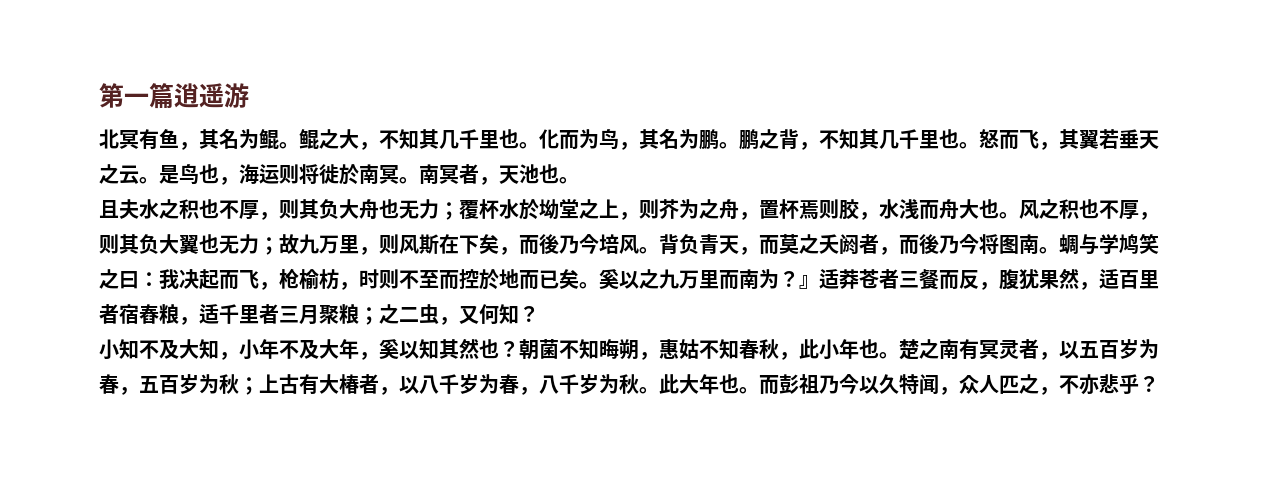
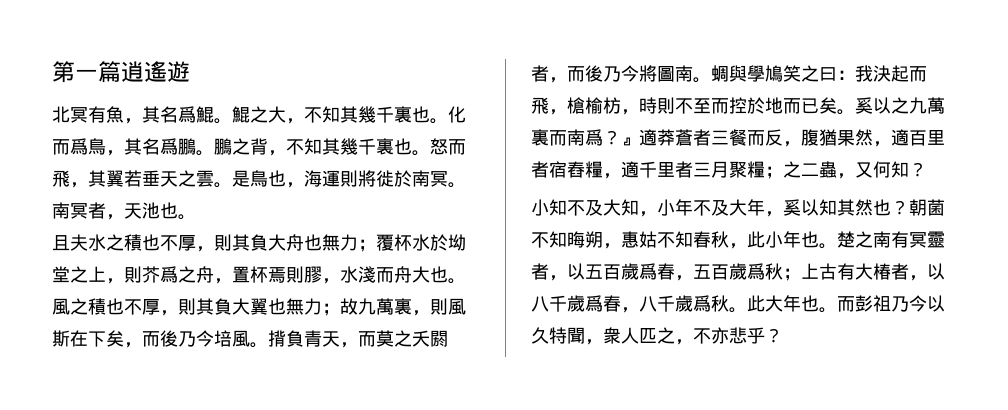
- 第一篇逍遥游
+ 第一篇逍遙遊
- 北冥有鱼，其名为鲲。鲲之大，不知其几千里也。
+ 北冥有魚，其名爲鯤。鯤之大，不知其幾千裏也。
- 化而为鸟，其名为鹏。鹏之背，不知其几千里也。
+ 化而爲鳥，其名爲鵬。鵬之背，不知其幾千裏也。
- 怒而飞，其翼若垂天之云。是鸟也，海运则将徙於南冥。
+ 怒而飛，其翼若垂天之雲。是鳥也，海運則將徙於南冥。
- 且夫水之积也不厚，则其负大舟也无力；覆杯水於坳堂之上，则芥为之舟，置杯焉则胶，水浅而舟大也。
+ 且夫水之積也不厚，則其負大舟也無力；覆杯水於坳堂之上，則芥爲之舟，置杯焉則膠，水淺而舟大也。
- 风之积也不厚，则其负大翼也无力；故九万里，则风斯在下矣，而後乃今培风。背负青天，而莫之夭阏者，而後乃今将图南。蜩与学鸠笑之曰：我决起而飞，枪榆枋，时则不至而控於地而已矣。
+ 風之積也不厚，則其負大翼也無力；故九萬裏，則風斯在下矣，而後乃今培風。揹負青天，而莫之夭閼者，而後乃今將圖南。蜩與學鳩笑之曰：我決起而飛，槍榆枋，時則不至而控於地而已矣。
- 奚以之九万里而南为？』适莽苍者三餐而反，腹犹果然，适百里者宿舂粮，适千里者三月聚粮；之二虫，又何知？
+ 奚以之九萬裏而南爲？』適莽蒼者三餐而反，腹猶果然，適百里者宿舂糧，適千里者三月聚糧；之二蟲，又何知？
- 楚之南有冥灵者，以五百岁为春，五百岁为秋；上古有大椿者，以八千岁为春，八千岁为秋。
+ 楚之南有冥靈者，以五百歲爲春，五百歲爲秋；上古有大椿者，以八千歲爲春，八千歲爲秋。
- 而彭祖乃今以久特闻，众人匹之，不亦悲乎？
+ 而彭祖乃今以久特聞，衆人匹之，不亦悲乎？

